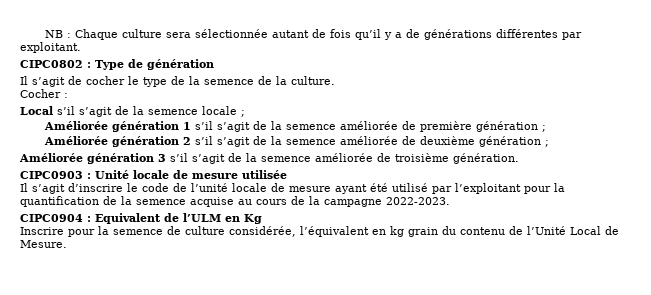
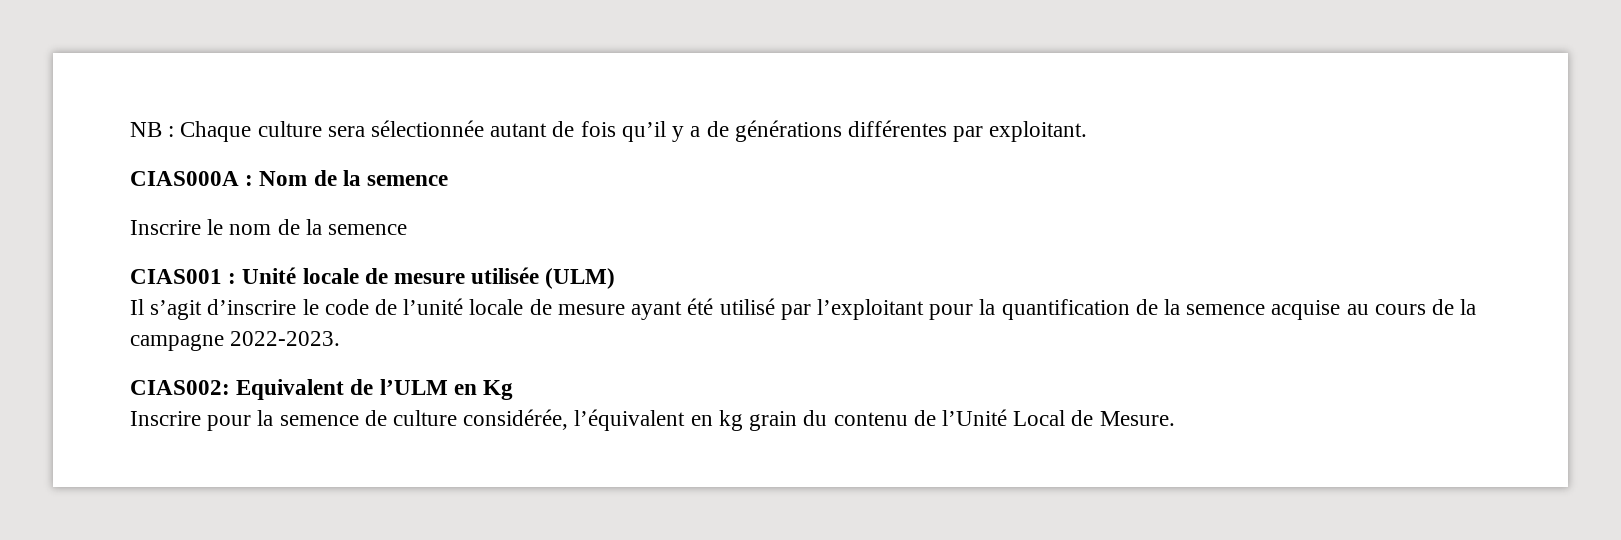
- CIPC0802 : Type de génération
- Il s’agit de cocher le type de la semence de la culture.
- Cocher :
- Local s’il s’agit de la semence locale ;
- Améliorée génération 1 s’il s’agit de la semence améliorée de première génération ;
- Améliorée génération 2 s’il s’agit de la semence améliorée de deuxième génération ;
- Améliorée génération 3 s’il s’agit de la semence améliorée de troisième génération.
- CIPC0903 : Unité locale de mesure utilisée
+ CIAS000A : Nom de la semence
+ Inscrire le nom de la semence
+ CIAS001 : Unité locale de mesure utilisée (ULM)
- CIPC0904 : Equivalent de l’ULM en Kg
+ CIAS002: Equivalent de l’ULM en Kg

